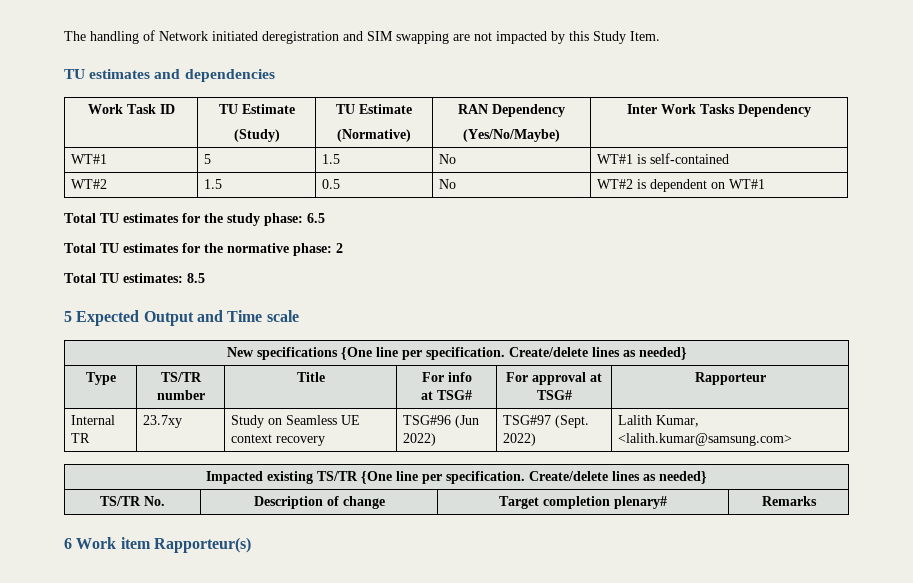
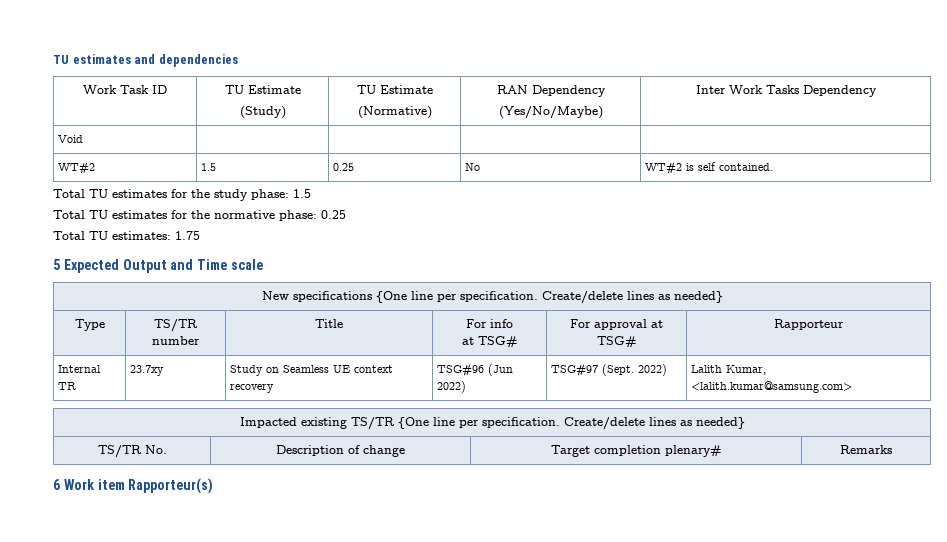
- The handling of Network initiated deregistration and SIM swapping are not impacted by this Study Item.
- WT#1 | 5 | 1.5 | No | WT#1 is self-contained
+ Void | | | |
- WT#2 | 1.5 | 0.5 | No | WT#2 is dependent on WT#1
+ WT#2 | 1.5 | 0.25 | No | WT#2 is self contained.
- Total TU estimates for the study phase: 6.5
+ Total TU estimates for the study phase: 1.5
- Total TU estimates for the normative phase: 2
+ Total TU estimates for the normative phase: 0.25
- Total TU estimates: 8.5
+ Total TU estimates: 1.75

